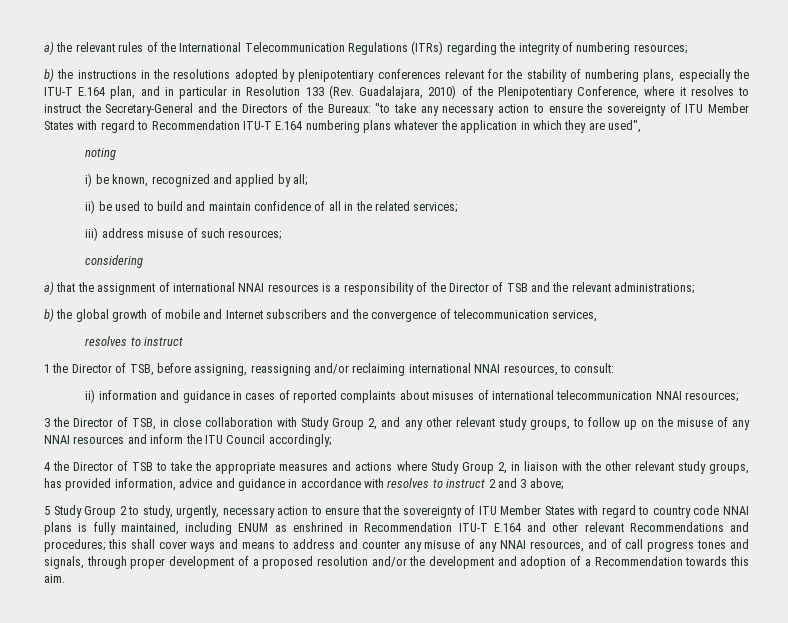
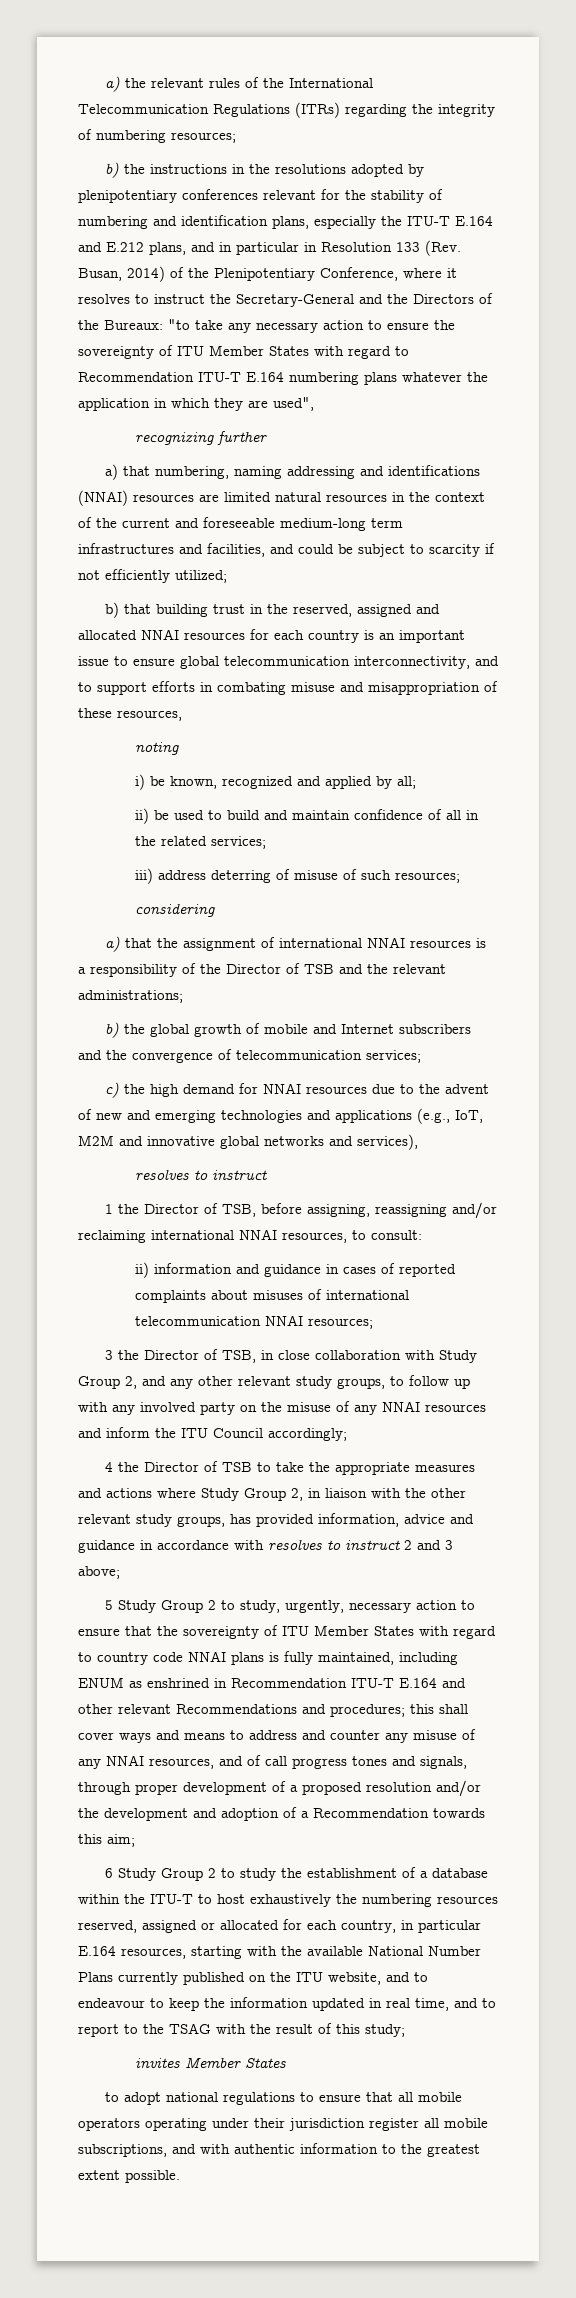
- b) the instructions in the resolutions adopted by plenipotentiary conferences relevant for the stability of numbering plans, especially the ITU-T E.164 plan, and in particular in Resolution 133 (Rev. Guadalajara, 2010) of the Plenipotentiary Conference, where it resolves to instruct the Secretary-General and the Directors of the Bureaux:
+ b) the instructions in the resolutions adopted by plenipotentiary conferences relevant for the stability of numbering and identification plans, especially the ITU-T E.164 and E.212 plans, and in particular in Resolution 133 (Rev. Busan, 2014) of the Plenipotentiary Conference, where it resolves to instruct the Secretary-General and the Directors of the Bureaux:
+ recognizing further
+ a) that numbering, naming addressing and identifications (NNAI) resources are limited natural resources in the context of the current and foreseeable medium-long term infrastructures and facilities, and could be subject to scarcity if not efficiently utilized;
+ b) that building trust in the reserved, assigned and allocated NNAI resources for each country is an important issue to ensure global telecommunication interconnectivity, and to support efforts in combating misuse and misappropriation of these resources,
- iii) address misuse of such resources;
+ iii) address deterring of misuse of such resources;
- b) the global growth of mobile and Internet subscribers and the convergence of telecommunication services,
+ b) the global growth of mobile and Internet subscribers and the convergence of telecommunication services;
+ c) the high demand for NNAI resources due to the advent of new and emerging technologies and applications (e.g., IoT, M2M and innovative global networks and services),
- 3 the Director of TSB, in close collaboration with Study Group 2, and any other relevant study groups, to follow up on the misuse of any NNAI resources and inform the ITU Council accordingly;
+ 3 the Director of TSB, in close collaboration with Study Group 2, and any other relevant study groups, to follow up with any involved party on the misuse of any NNAI resources and inform the ITU Council accordingly;
- this shall cover ways and means to address and counter any misuse of any NNAI resources, and of call progress tones and signals, through proper development of a proposed resolution and/or the development and adoption of a Recommendation towards this aim.
+ this shall cover ways and means to address and counter any misuse of any NNAI resources, and of call progress tones and signals, through proper development of a proposed resolution and/or the development and adoption of a Recommendation towards this aim;
+ 6 Study Group 2 to study the establishment of a database within the ITU-T to host exhaustively the numbering resources reserved, assigned or allocated for each country, in particular E.164 resources, starting with the available National Number Plans currently published on the ITU website, and to endeavour to keep the information updated in real time, and to report to the TSAG with the result of this study;
+ invites Member States
+ to adopt national regulations to ensure that all mobile operators operating under their jurisdiction register all mobile subscriptions, and with authentic information to the greatest extent possible.

